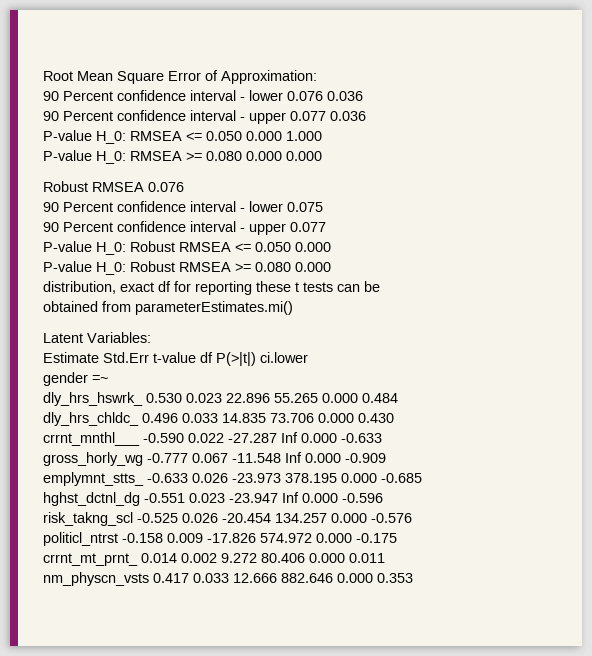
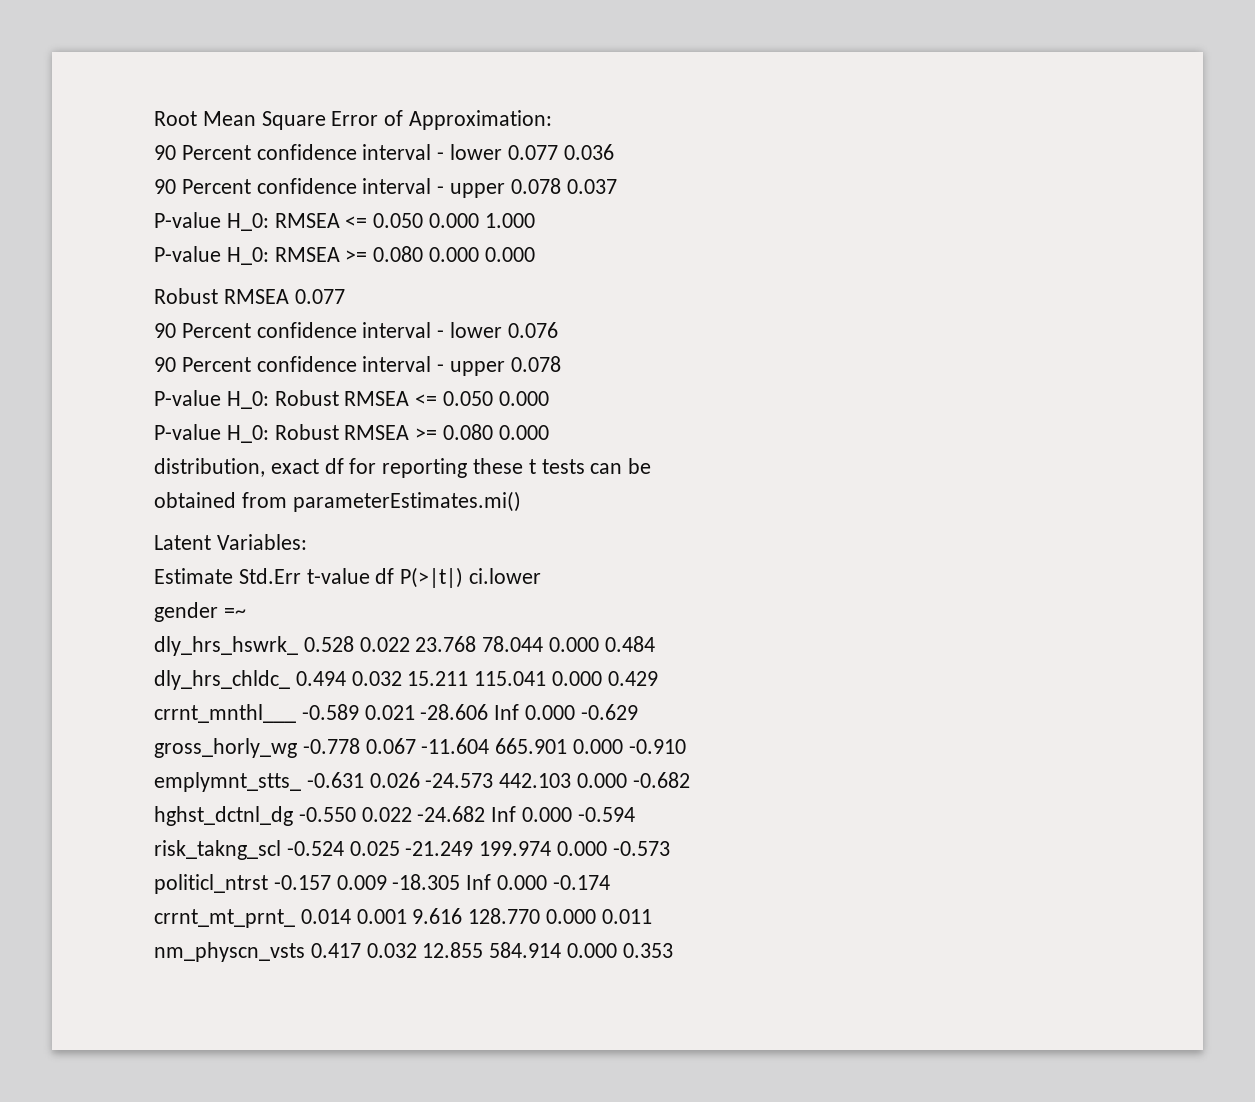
- 90 Percent confidence interval - lower 0.076 0.036
+ 90 Percent confidence interval - lower 0.077 0.036
- 90 Percent confidence interval - upper 0.077 0.036
+ 90 Percent confidence interval - upper 0.078 0.037
- Robust RMSEA 0.076
- 90 Percent confidence interval - lower 0.075
- 90 Percent confidence interval - upper 0.077
+ Robust RMSEA 0.077
+ 90 Percent confidence interval - lower 0.076
+ 90 Percent confidence interval - upper 0.078
- dly_hrs_hswrk_ 0.530 0.023 22.896 55.265 0.000 0.484
+ dly_hrs_hswrk_ 0.528 0.022 23.768 78.044 0.000 0.484
- dly_hrs_chldc_ 0.496 0.033 14.835 73.706 0.000 0.430
- crrnt_mnthl___ -0.590 0.022 -27.287 Inf 0.000 -0.633
+ dly_hrs_chldc_ 0.494 0.032 15.211 115.041 0.000 0.429
+ crrnt_mnthl___ -0.589 0.021 -28.606 Inf 0.000 -0.629
- gross_horly_wg -0.777 0.067 -11.548 Inf 0.000 -0.909
- emplymnt_stts_ -0.633 0.026 -23.973 378.195 0.000 -0.685
- hghst_dctnl_dg -0.551 0.023 -23.947 Inf 0.000 -0.596
- risk_takng_scl -0.525 0.026 -20.454 134.257 0.000 -0.576
- politicl_ntrst -0.158 0.009 -17.826 574.972 0.000 -0.175
+ gross_horly_wg -0.778 0.067 -11.604 665.901 0.000 -0.910
+ emplymnt_stts_ -0.631 0.026 -24.573 442.103 0.000 -0.682
+ hghst_dctnl_dg -0.550 0.022 -24.682 Inf 0.000 -0.594
+ risk_takng_scl -0.524 0.025 -21.249 199.974 0.000 -0.573
+ politicl_ntrst -0.157 0.009 -18.305 Inf 0.000 -0.174
- crrnt_mt_prnt_ 0.014 0.002 9.272 80.406 0.000 0.011
+ crrnt_mt_prnt_ 0.014 0.001 9.616 128.770 0.000 0.011
- nm_physcn_vsts 0.417 0.033 12.666 882.646 0.000 0.353
+ nm_physcn_vsts 0.417 0.032 12.855 584.914 0.000 0.353

